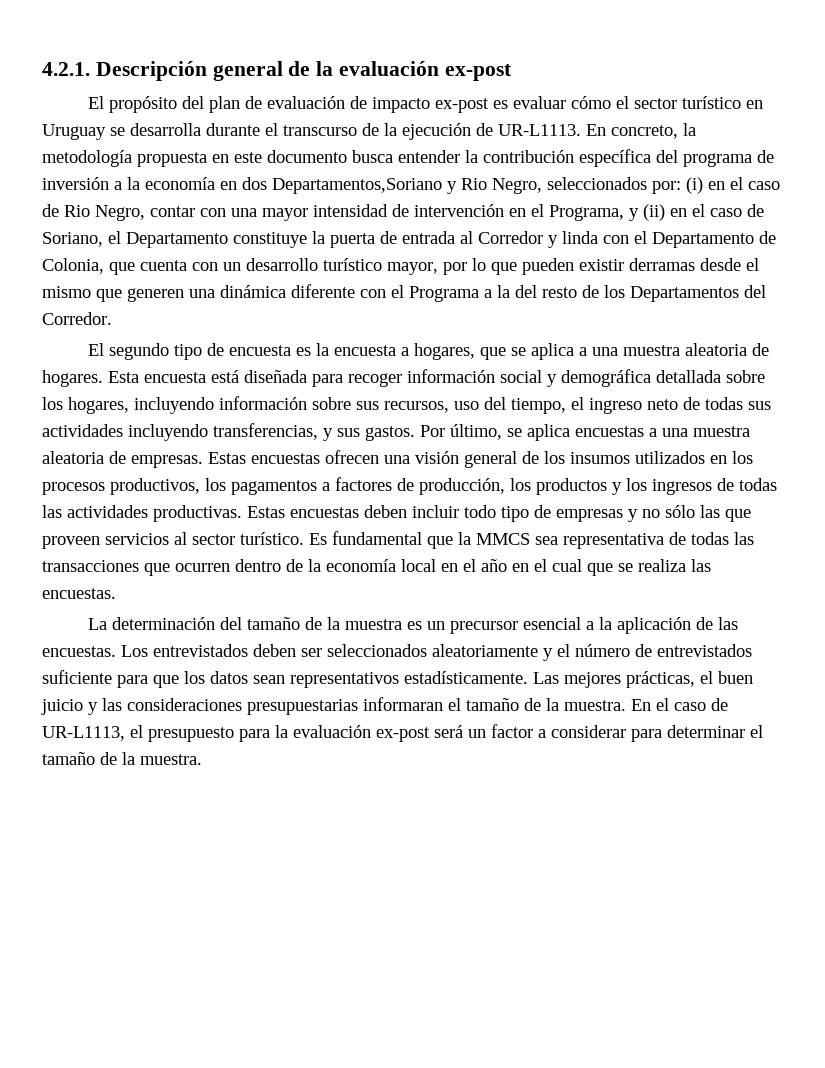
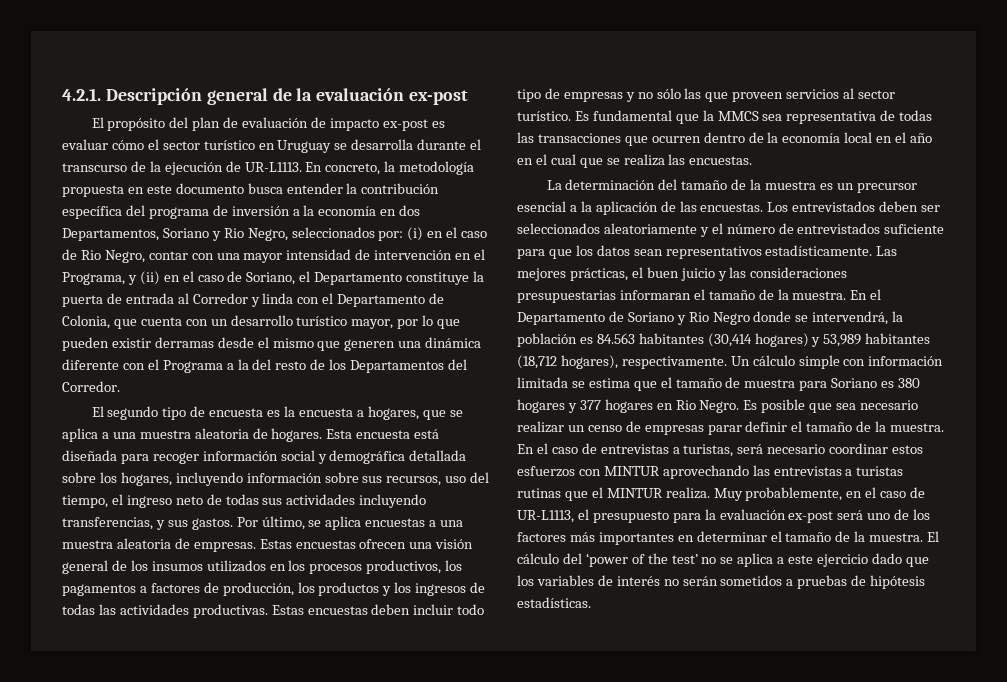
- En concreto, la metodología propuesta en este documento busca entender la contribución específica del programa de inversión a la economía en dos Departamentos,Soriano y Rio Negro, seleccionados por:
+ En concreto, la metodología propuesta en este documento busca entender la contribución específica del programa de inversión a la economía en dos Departamentos, Soriano y Rio Negro, seleccionados por:
- En el caso de UR-L1113, el presupuesto para la evaluación ex-post será un factor a considerar para determinar el tamaño de la muestra.
+ En el Departamento de Soriano y Rio Negro donde se intervendrá, la población es 84.563 habitantes (30,414 hogares) y 53,989 habitantes (18,712 hogares), respectivamente. Un cálculo simple con información limitada se estima que el tamaño de muestra para Soriano es 380 hogares y 377 hogares en Rio Negro. Es posible que sea necesario realizar un censo de empresas parar definir el tamaño de la muestra. En el caso de entrevistas a turistas, será necesario coordinar estos esfuerzos con MINTUR aprovechando las entrevistas a turistas rutinas que el MINTUR realiza. Muy probablemente, en el caso de UR-L1113, el presupuesto para la evaluación ex-post será uno de los factores más importantes en determinar el tamaño de la muestra.
+ El cálculo del ‘power of the test’ no se aplica a este ejercicio dado que los variables de interés no serán sometidos a pruebas de hipótesis estadísticas.

